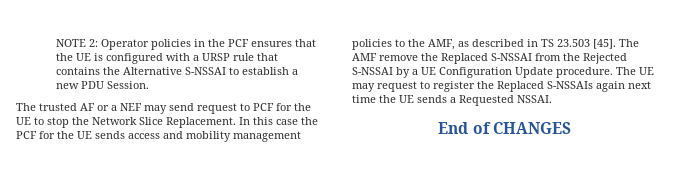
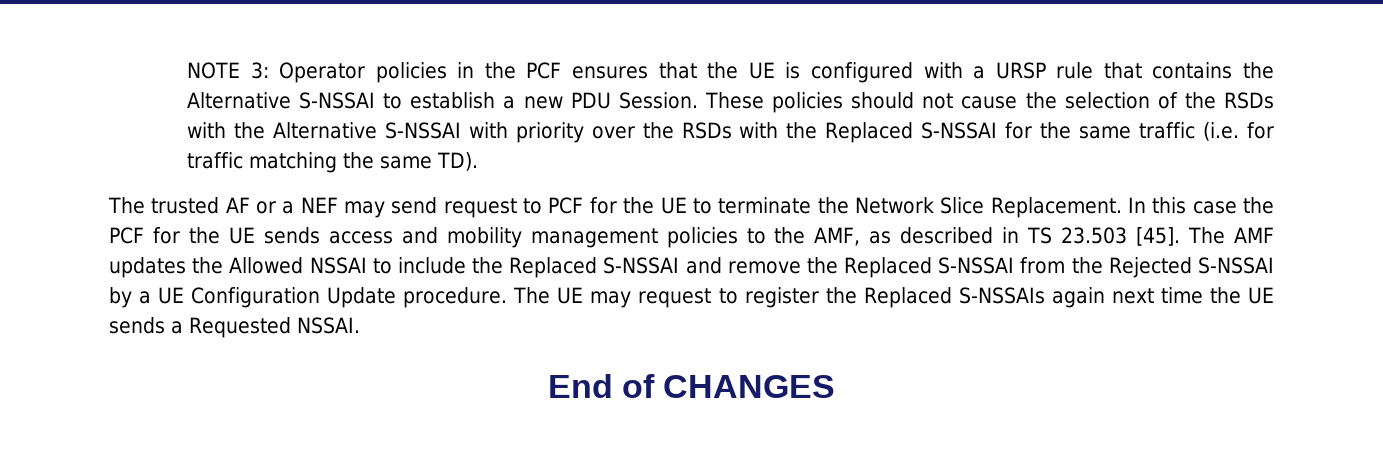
- NOTE 2: Operator policies in the PCF ensures that the UE is configured with a URSP rule that contains the Alternative S-NSSAI to establish a new PDU Session.
+ NOTE 3: Operator policies in the PCF ensures that the UE is configured with a URSP rule that contains the Alternative S-NSSAI to establish a new PDU Session. These policies should not cause the selection of the RSDs with the Alternative S-NSSAI with priority over the RSDs with the Replaced S-NSSAI for the same traffic (i.e. for traffic matching the same TD).
- The trusted AF or a NEF may send request to PCF for the UE to stop the Network Slice Replacement.
+ The trusted AF or a NEF may send request to PCF for the UE to terminate the Network Slice Replacement.
- The AMF remove the Replaced S-NSSAI from the Rejected S-NSSAI by a UE Configuration Update procedure.
+ The AMF updates the Allowed NSSAI to include the Replaced S-NSSAI and remove the Replaced S-NSSAI from the Rejected S-NSSAI by a UE Configuration Update procedure.

